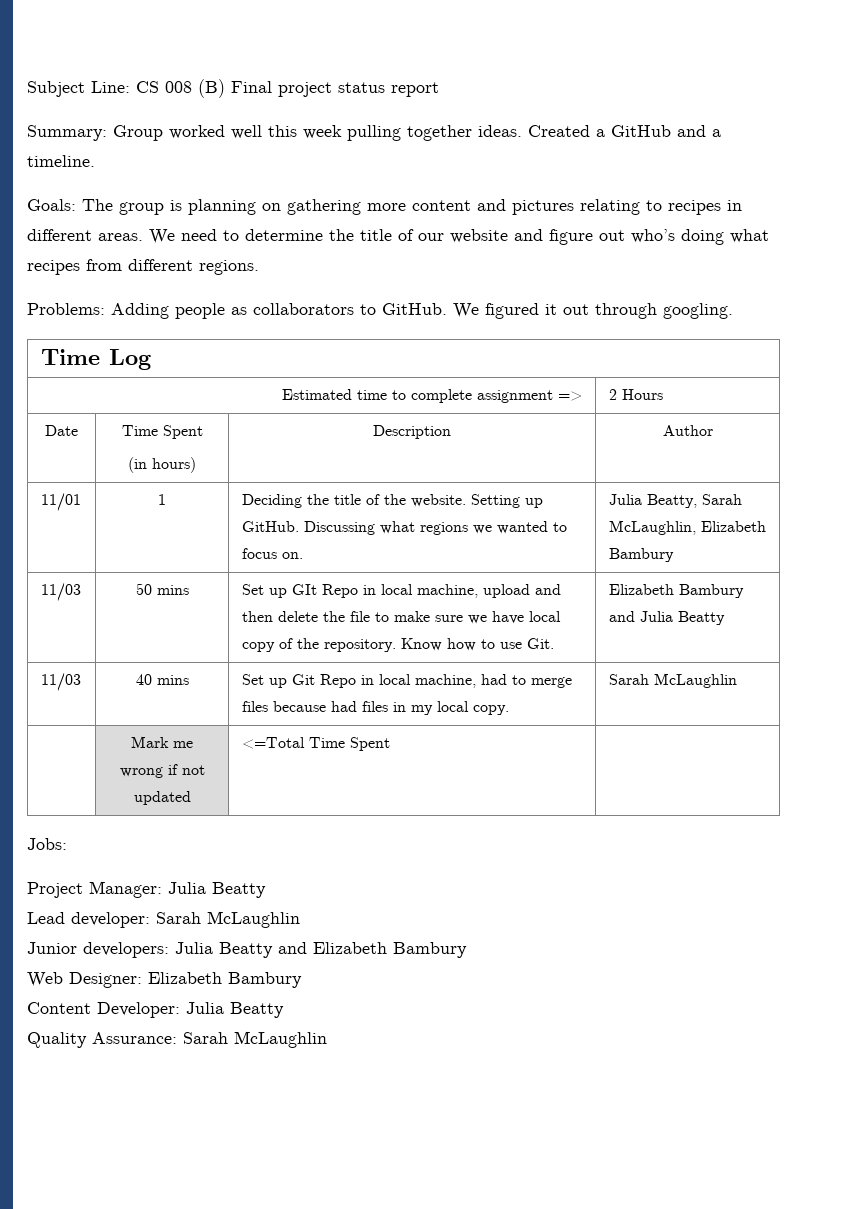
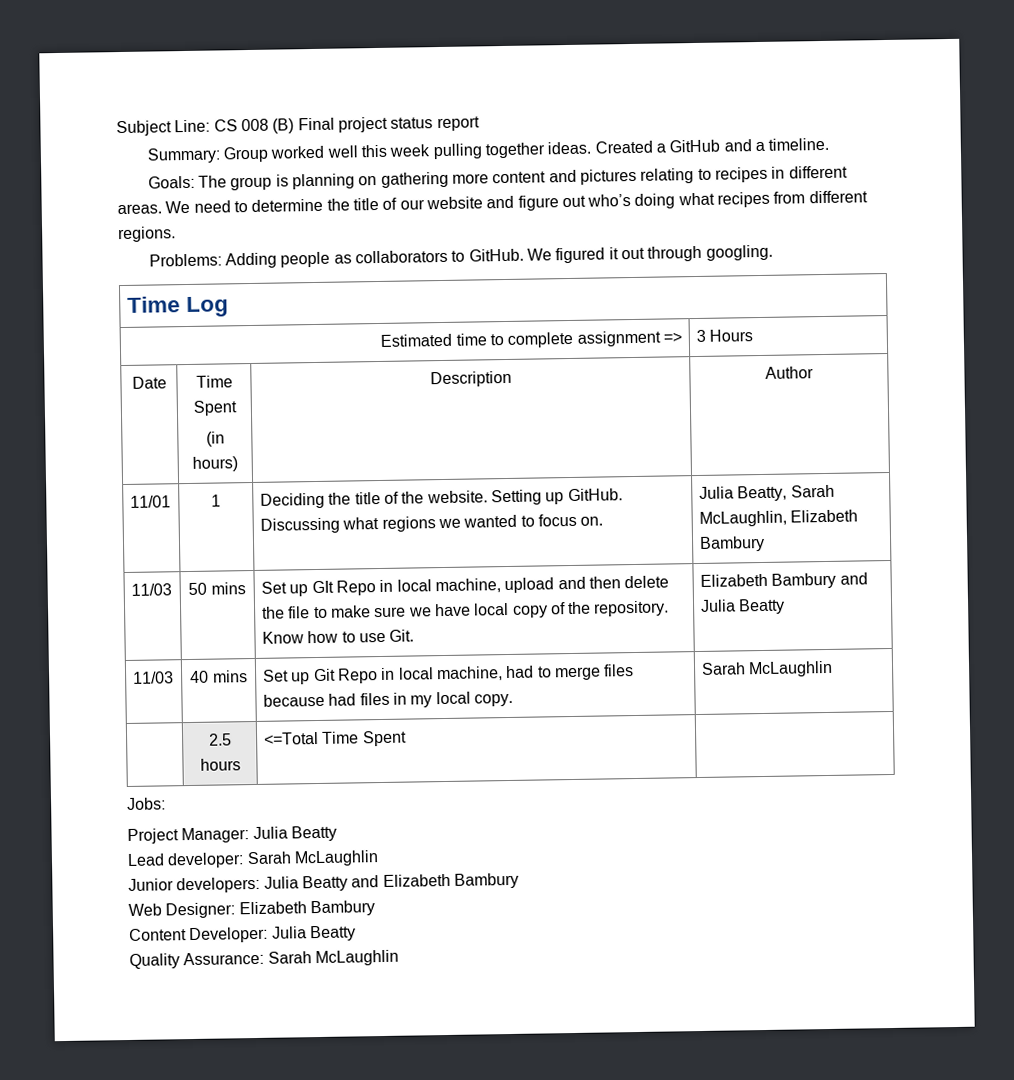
- Estimated time to complete assignment => | 2 Hours
+ Estimated time to complete assignment => | 3 Hours
- | Mark me wrong if not updated | <=Total Time Spent |
+ | 2.5 hours | <=Total Time Spent |

